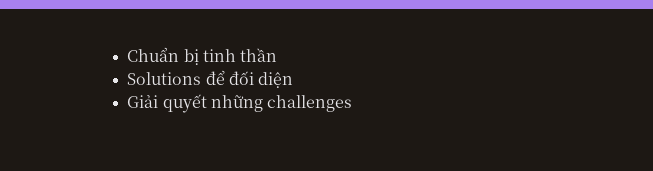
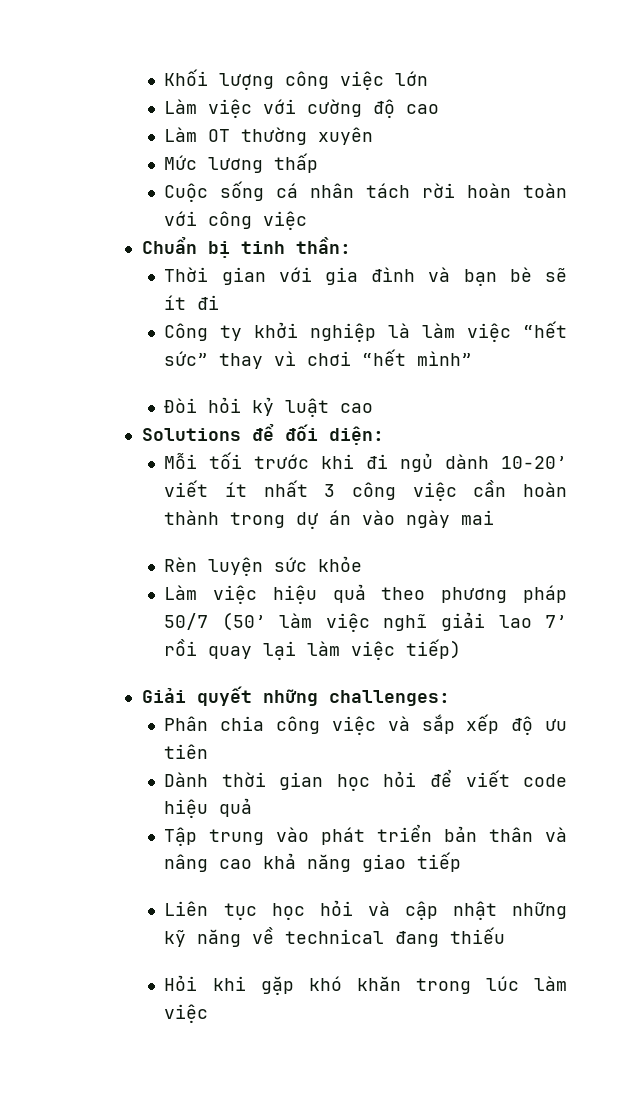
- Chuẩn bị tinh thần
- Solutions để đối diện
- Giải quyết những challenges
+ Khối lượng công việc lớn
+ Làm việc với cường độ cao
+ Làm OT thường xuyên
+ Mức lương thấp
+ Cuộc sống cá nhân tách rời hoàn toàn với công việc
+ Chuẩn bị tinh thần:
+ Thời gian với gia đình và bạn bè sẽ ít đi
+ Công ty khởi nghiệp là làm việc “hết sức” thay vì chơi “hết mình”
+ Đòi hỏi kỷ luật cao
+ Solutions để đối diện:
+ Mỗi tối trước khi đi ngủ dành 10-20’ viết ít nhất 3 công việc cần hoàn thành trong dự án vào ngày mai
+ Rèn luyện sức khỏe
+ Làm việc hiệu quả theo phương pháp 50/7 (50’ làm việc nghĩ giải lao 7’ rồi quay lại làm việc tiếp)
+ Giải quyết những challenges:
+ Phân chia công việc và sắp xếp độ ưu tiên
+ Dành thời gian học hỏi để viết code hiệu quả
+ Tập trung vào phát triển bản thân và nâng cao khả năng giao tiếp
+ Liên tục học hỏi và cập nhật những kỹ năng về technical đang thiếu
+ Hỏi khi gặp khó khăn trong lúc làm việc

